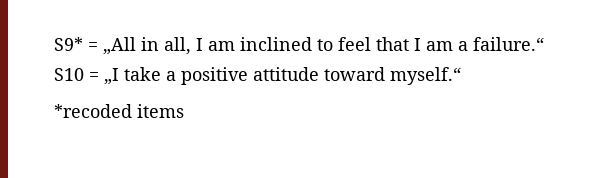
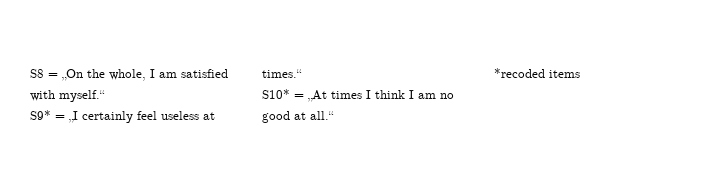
- S9* = „All in all, I am inclined to feel that I am a failure.“
- S10 = „I take a positive attitude toward myself.“
+ S8 = „On the whole, I am satisfied with myself.“
+ S9* = „I certainly feel useless at times.“
+ S10* = „At times I think I am no good at all.“

